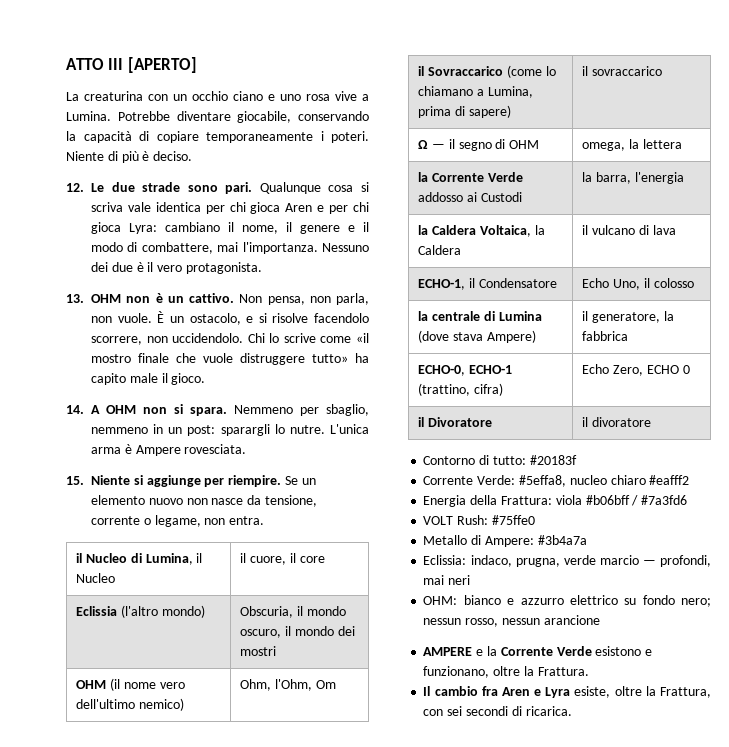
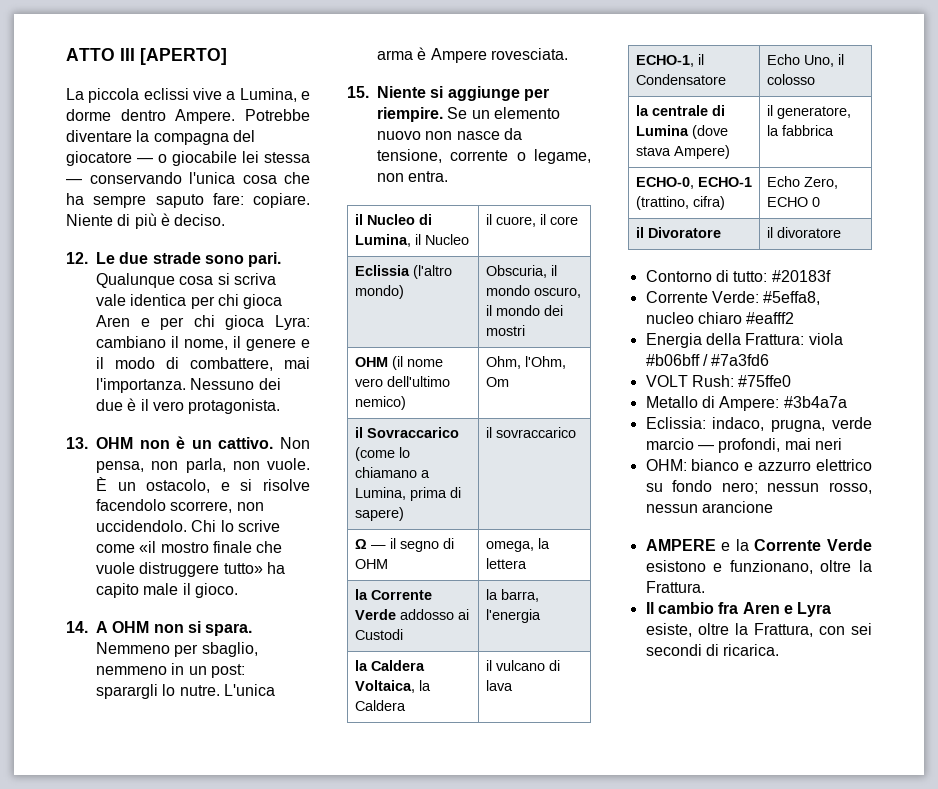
- La creaturina con un occhio ciano e uno rosa vive a Lumina. Potrebbe diventare giocabile, conservando la capacità di copiare temporaneamente i poteri.
+ La piccola eclissi vive a Lumina, e dorme dentro Ampere. Potrebbe diventare la compagna del giocatore — o giocabile lei stessa — conservando l'unica cosa che ha sempre saputo fare: copiare.

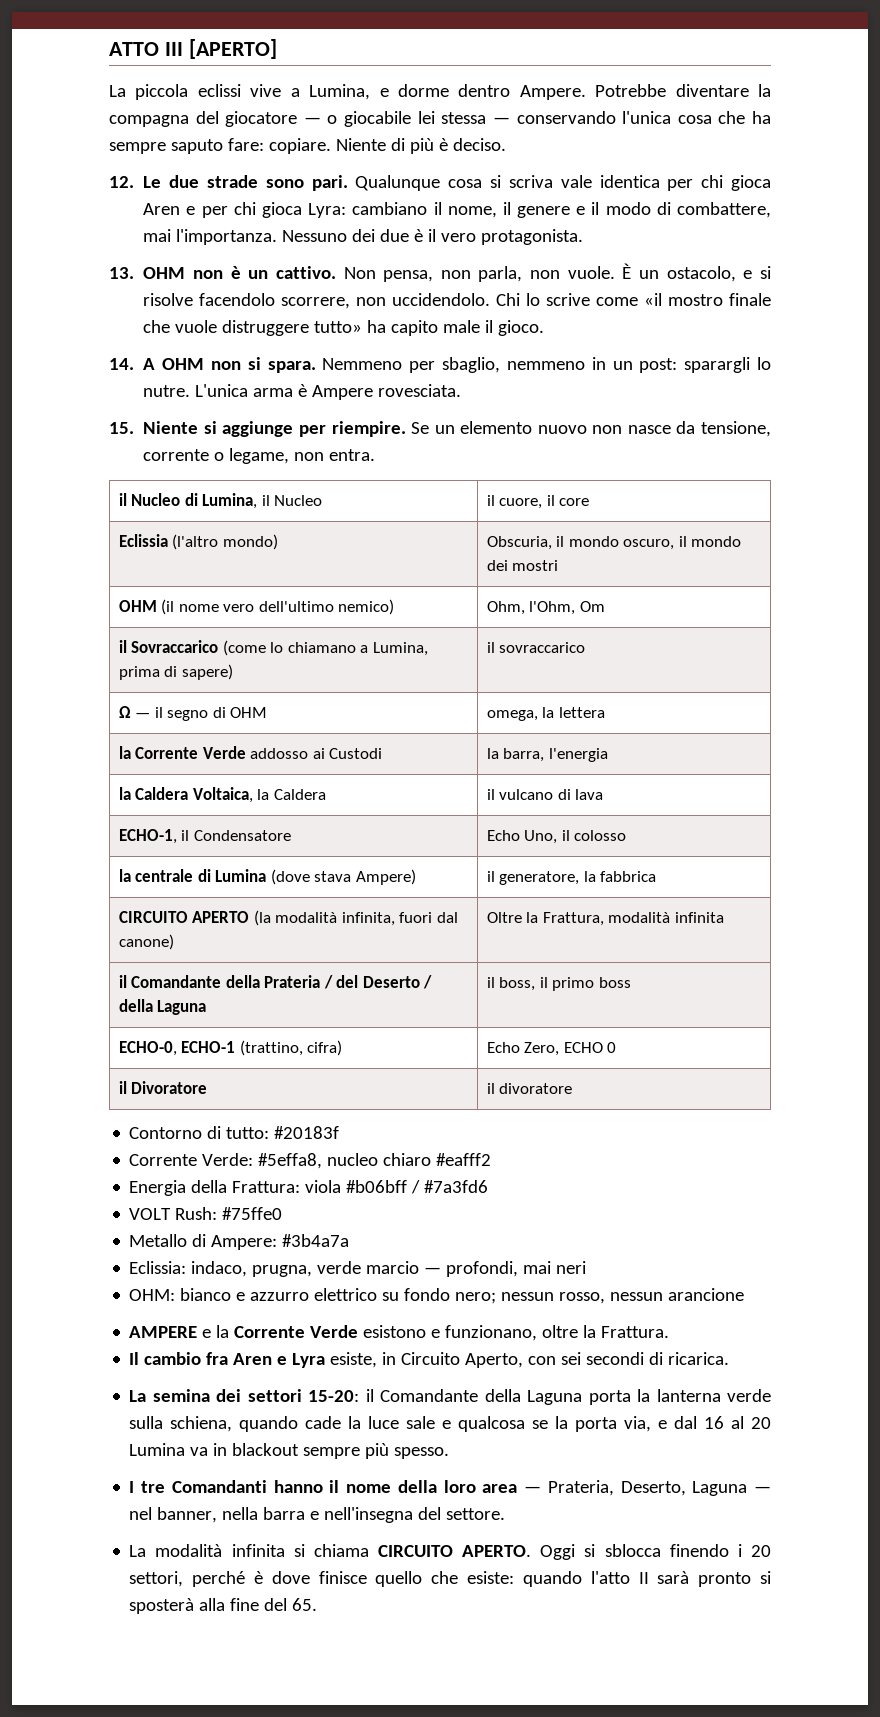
+ CIRCUITO APERTO (la modalità infinita, fuori dal canone) | Oltre la Frattura, modalità infinita
+ il Comandante della Prateria / del Deserto / della Laguna | il boss, il primo boss
- Il cambio fra Aren e Lyra esiste, oltre la Frattura, con sei secondi di ricarica.
+ Il cambio fra Aren e Lyra esiste, in Circuito Aperto, con sei secondi di ricarica.
+ La semina dei settori 15-20: il Comandante della Laguna porta la lanterna verde sulla schiena, quando cade la luce sale e qualcosa se la porta via, e dal 16 al 20 Lumina va in blackout sempre più spesso.
+ I tre Comandanti hanno il nome della loro area — Prateria, Deserto, Laguna — nel banner, nella barra e nell'insegna del settore.
+ La modalità infinita si chiama CIRCUITO APERTO. Oggi si sblocca finendo i 20 settori, perché è dove finisce quello che esiste: quando l'atto II sarà pronto si sposterà alla fine del 65.

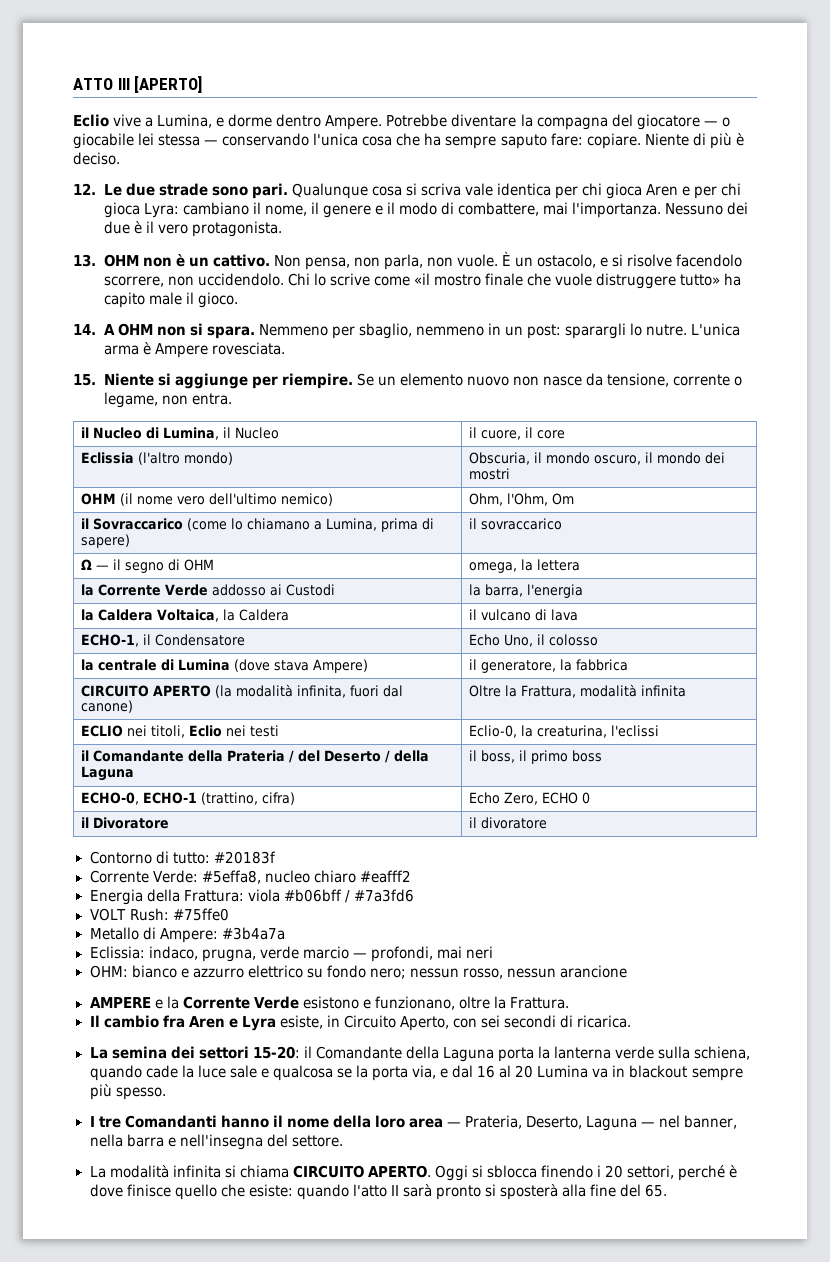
- La piccola eclissi vive a Lumina, e dorme dentro Ampere.
+ Eclio vive a Lumina, e dorme dentro Ampere.
+ ECLIO nei titoli, Eclio nei testi | Eclio-0, la creaturina, l'eclissi

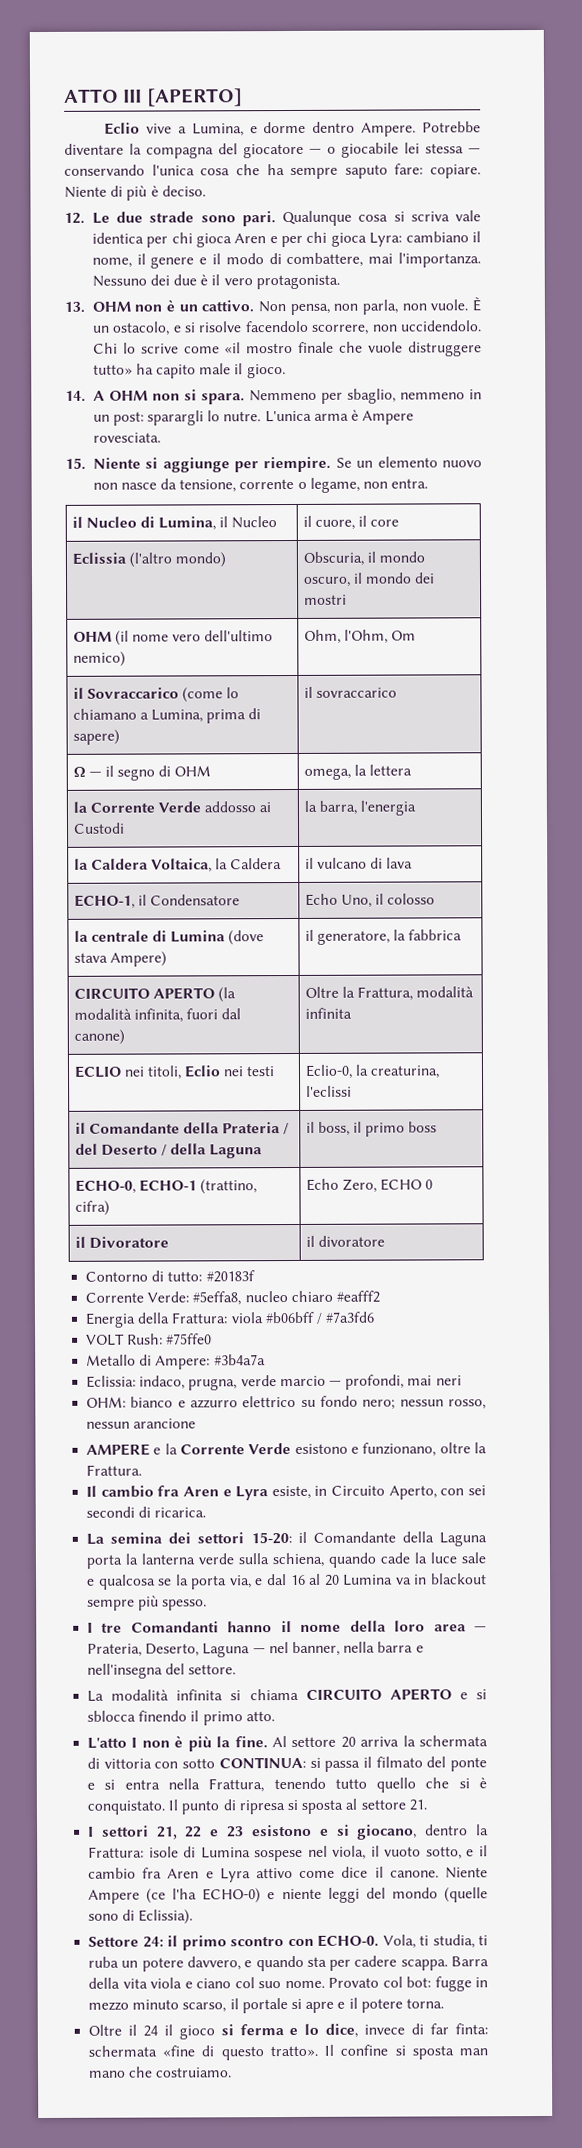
- La modalità infinita si chiama CIRCUITO APERTO. Oggi si sblocca finendo i 20 settori, perché è dove finisce quello che esiste: quando l'atto II sarà pronto si sposterà alla fine del 65.
+ La modalità infinita si chiama CIRCUITO APERTO e si sblocca finendo il primo atto.
+ L'atto I non è più la fine. Al settore 20 arriva la schermata di vittoria con sotto CONTINUA: si passa il filmato del ponte e si entra nella Frattura, tenendo tutto quello che si è conquistato. Il punto di ripresa si sposta al settore 21.
+ I settori 21, 22 e 23 esistono e si giocano, dentro la Frattura: isole di Lumina sospese nel viola, il vuoto sotto, e il cambio fra Aren e Lyra attivo come dice il canone. Niente Ampere (ce l'ha ECHO-0) e niente leggi del mondo (quelle sono di Eclissia).
+ Settore 24: il primo scontro con ECHO-0. Vola, ti studia, ti ruba un potere davvero, e quando sta per cadere scappa. Barra della vita viola e ciano col suo nome. Provato col bot: fugge in mezzo minuto scarso, il portale si apre e il potere torna.
+ Oltre il 24 il gioco si ferma e lo dice, invece di far finta: schermata «fine di questo tratto». Il confine si sposta man mano che costruiamo.

